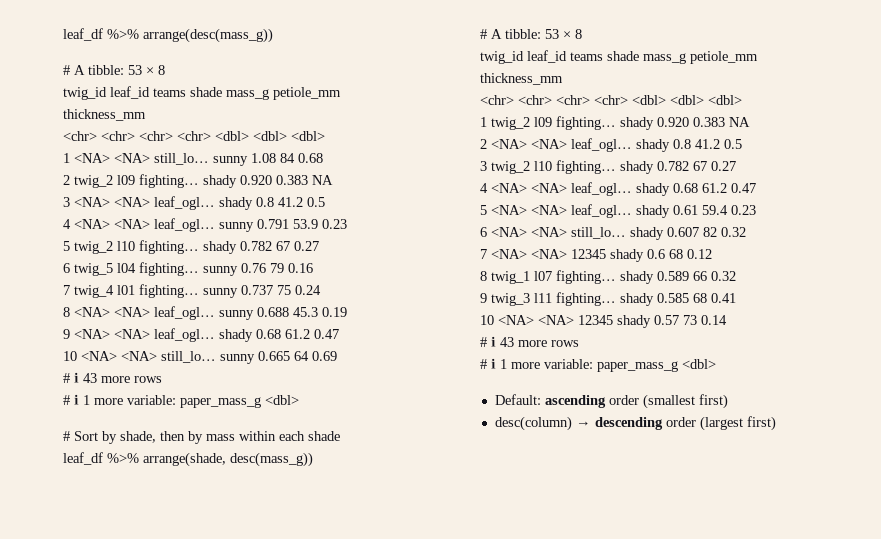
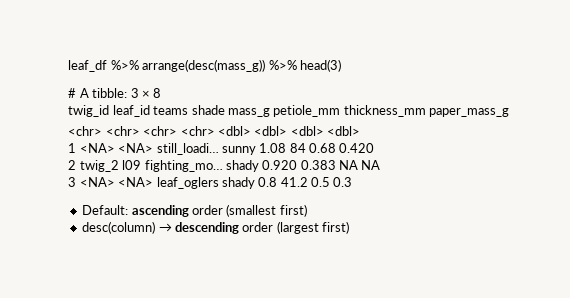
- leaf_df %>% arrange(desc(mass_g))
- # A tibble: 53 × 8
- twig_id leaf_id teams shade mass_g petiole_mm thickness_mm
- <chr> <chr> <chr> <chr> <dbl> <dbl> <dbl>
+ leaf_df %>% arrange(desc(mass_g)) %>% head(3)
+ # A tibble: 3 × 8
+ twig_id leaf_id teams shade mass_g petiole_mm thickness_mm paper_mass_g
+ <chr> <chr> <chr> <chr> <dbl> <dbl> <dbl> <dbl>
- 1 <NA> <NA> still_lo… sunny 1.08 84 0.68
+ 1 <NA> <NA> still_loadi… sunny 1.08 84 0.68 0.420
- 2 twig_2 l09 fighting… shady 0.920 0.383 NA
+ 2 twig_2 l09 fighting_mo… shady 0.920 0.383 NA NA
- 3 <NA> <NA> leaf_ogl… shady 0.8 41.2 0.5
- 4 <NA> <NA> leaf_ogl… sunny 0.791 53.9 0.23
- 5 twig_2 l10 fighting… shady 0.782 67 0.27
- 6 twig_5 l04 fighting… sunny 0.76 79 0.16
- 7 twig_4 l01 fighting… sunny 0.737 75 0.24
- 8 <NA> <NA> leaf_ogl… sunny 0.688 45.3 0.19
- 9 <NA> <NA> leaf_ogl… shady 0.68 61.2 0.47
- 10 <NA> <NA> still_lo… sunny 0.665 64 0.69
- # ℹ 43 more rows
- # ℹ 1 more variable: paper_mass_g <dbl>
- # Sort by shade, then by mass within each shade
- leaf_df %>% arrange(shade, desc(mass_g))
- # A tibble: 53 × 8
- twig_id leaf_id teams shade mass_g petiole_mm thickness_mm
- <chr> <chr> <chr> <chr> <dbl> <dbl> <dbl>
- 1 twig_2 l09 fighting… shady 0.920 0.383 NA
- 2 <NA> <NA> leaf_ogl… shady 0.8 41.2 0.5
- 3 twig_2 l10 fighting… shady 0.782 67 0.27
- 4 <NA> <NA> leaf_ogl… shady 0.68 61.2 0.47
- 5 <NA> <NA> leaf_ogl… shady 0.61 59.4 0.23
- 6 <NA> <NA> still_lo… shady 0.607 82 0.32
- 7 <NA> <NA> 12345 shady 0.6 68 0.12
- 8 twig_1 l07 fighting… shady 0.589 66 0.32
- 9 twig_3 l11 fighting… shady 0.585 68 0.41
- 10 <NA> <NA> 12345 shady 0.57 73 0.14
- # ℹ 43 more rows
- # ℹ 1 more variable: paper_mass_g <dbl>
+ 3 <NA> <NA> leaf_oglers shady 0.8 41.2 0.5 0.3

